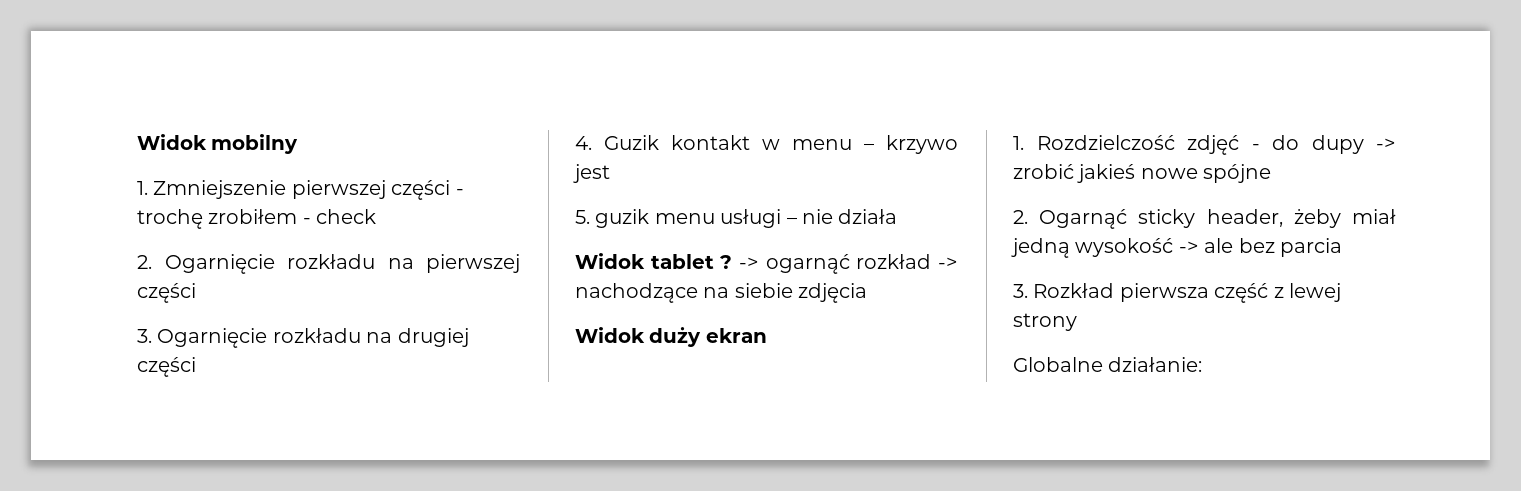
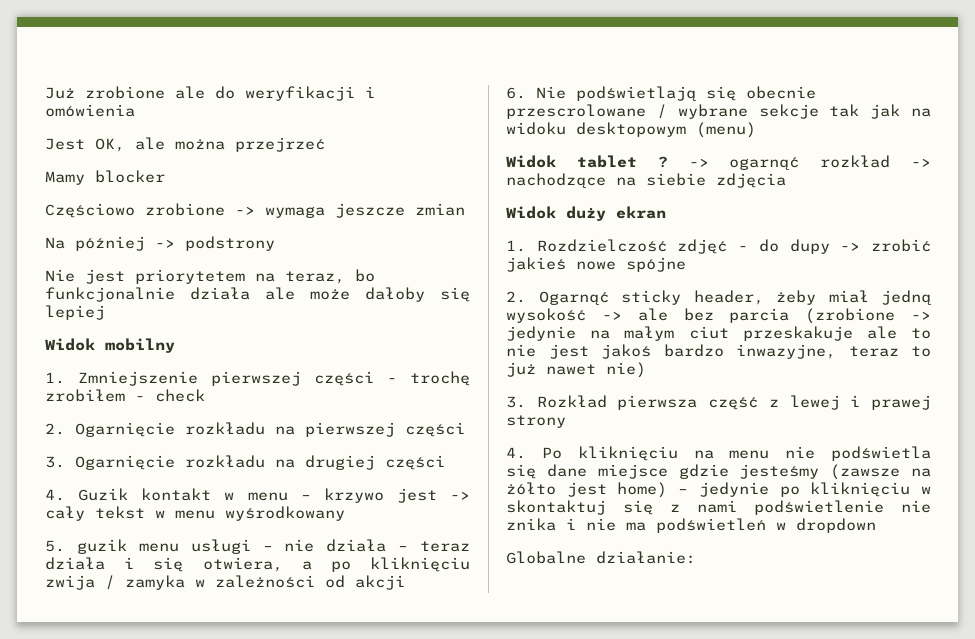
+ Już zrobione ale do weryfikacji i omówienia
+ Jest OK, ale można przejrzeć
+ Mamy blocker
+ Częściowo zrobione -> wymaga jeszcze zmian
+ Na później -> podstrony
+ Nie jest priorytetem na teraz, bo funkcjonalnie działa ale może dałoby się lepiej
- 4. Guzik kontakt w menu – krzywo jest
+ 4. Guzik kontakt w menu – krzywo jest -> cały tekst w menu wyśrodkowany
- 5. guzik menu usługi – nie działa
+ 5. guzik menu usługi – nie działa – teraz działa i się otwiera, a po kliknięciu zwija / zamyka w zależności od akcji
+ 6. Nie podświetlają się obecnie przescrolowane / wybrane sekcje tak jak na widoku desktopowym (menu)
- 2. Ogarnąć sticky header, żeby miał jedną wysokość -> ale bez parcia
+ 2. Ogarnąć sticky header, żeby miał jedną wysokość -> ale bez parcia (zrobione -> jedynie na małym ciut przeskakuje ale to nie jest jakoś bardzo inwazyjne, teraz to już nawet nie)
- 3. Rozkład pierwsza część z lewej strony
+ 3. Rozkład pierwsza część z lewej i prawej strony
+ 4. Po kliknięciu na menu nie podświetla się dane miejsce gdzie jesteśmy (zawsze na żółto jest home) – jedynie po kliknięciu w skontaktuj się z nami podświetlenie nie znika i nie ma podświetleń w dropdown

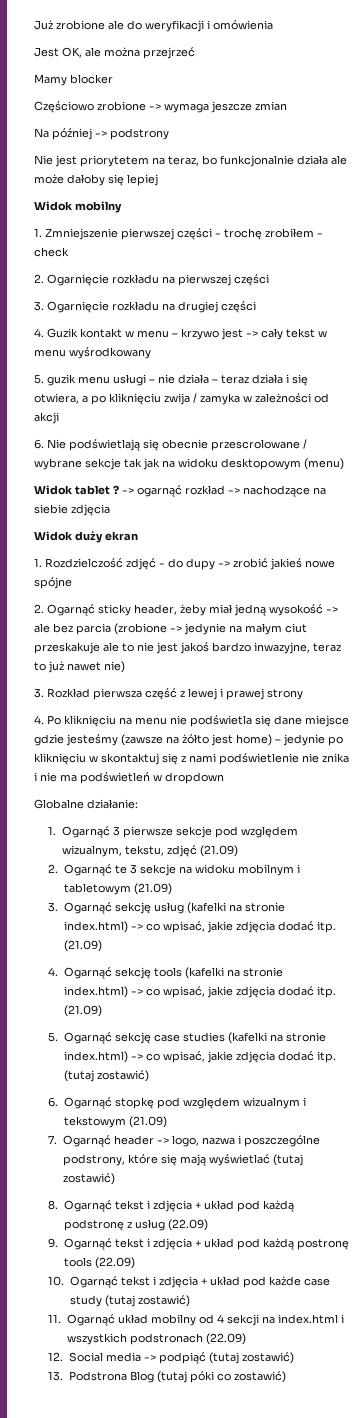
+ 1. Ogarnąć 3 pierwsze sekcje pod względem wizualnym, tekstu, zdjęć (21.09)
+ 2. Ogarnąć te 3 sekcje na widoku mobilnym i tabletowym (21.09)
+ 3. Ogarnąć sekcję usług (kafelki na stronie index.html) -> co wpisać, jakie zdjęcia dodać itp. (21.09)
+ 4. Ogarnąć sekcję tools (kafelki na stronie index.html) -> co wpisać, jakie zdjęcia dodać itp. (21.09)
+ 5. Ogarnąć sekcję case studies (kafelki na stronie index.html) -> co wpisać, jakie zdjęcia dodać itp. (tutaj zostawić)
+ 6. Ogarnąć stopkę pod względem wizualnym i tekstowym (21.09)
+ 7. Ogarnąć header -> logo, nazwa i poszczególne podstrony, które się mają wyświetlać (tutaj zostawić)
+ 8. Ogarnąć tekst i zdjęcia + układ pod każdą podstronę z usług (22.09)
+ 9. Ogarnąć tekst i zdjęcia + układ pod każdą postronę tools (22.09)
+ 10. Ogarnąć tekst i zdjęcia + układ pod każde case study (tutaj zostawić)
+ 11. Ogarnąć układ mobilny od 4 sekcji na index.html i wszystkich podstronach (22.09)
+ 12. Social media -> podpiąć (tutaj zostawić)
+ 13. Podstrona Blog (tutaj póki co zostawić)

